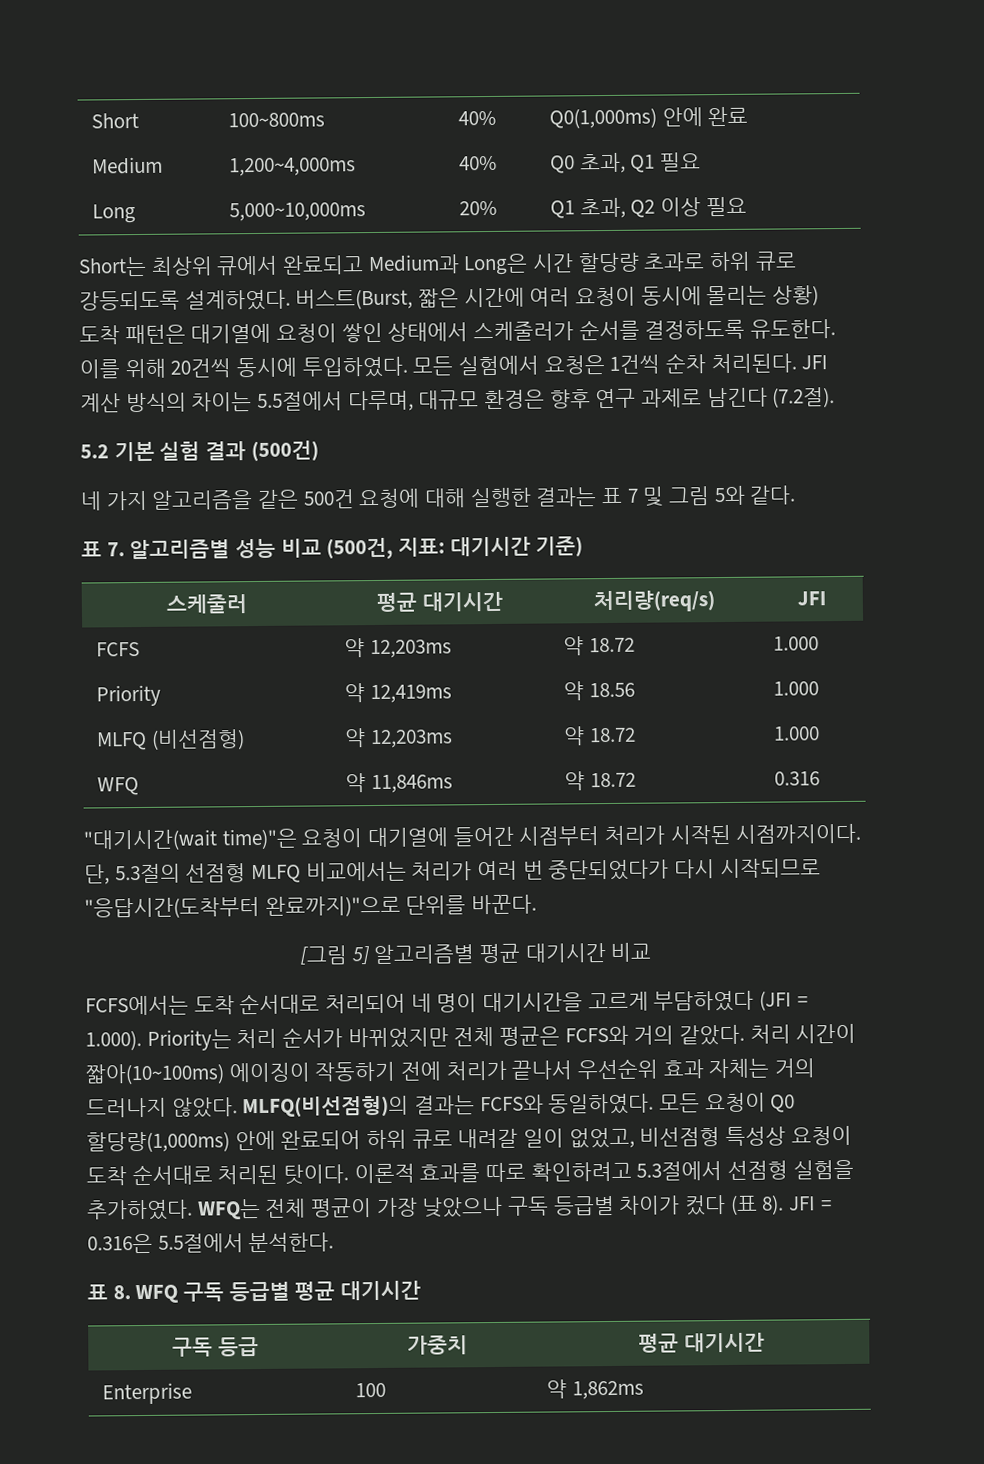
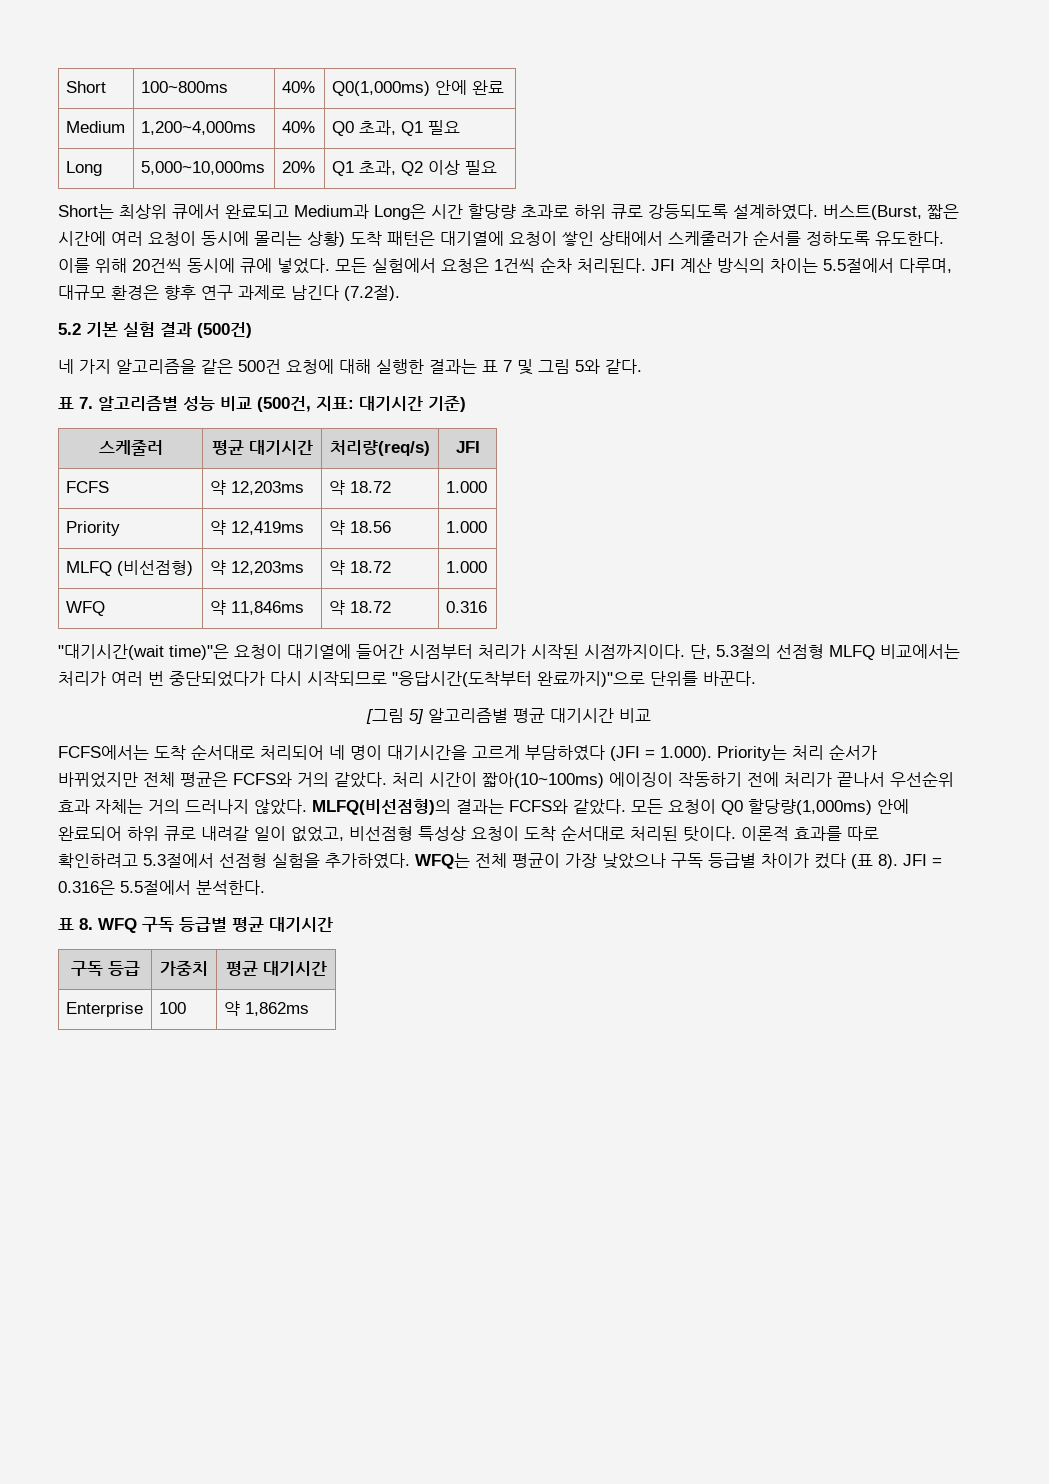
- 버스트(Burst, 짧은 시간에 여러 요청이 동시에 몰리는 상황) 도착 패턴은 대기열에 요청이 쌓인 상태에서 스케줄러가 순서를 결정하도록 유도한다.
+ 버스트(Burst, 짧은 시간에 여러 요청이 동시에 몰리는 상황) 도착 패턴은 대기열에 요청이 쌓인 상태에서 스케줄러가 순서를 정하도록 유도한다.
- 이를 위해 20건씩 동시에 투입하였다.
+ 이를 위해 20건씩 동시에 큐에 넣었다.
- MLFQ(비선점형)의 결과는 FCFS와 동일하였다.
+ MLFQ(비선점형)의 결과는 FCFS와 같았다.

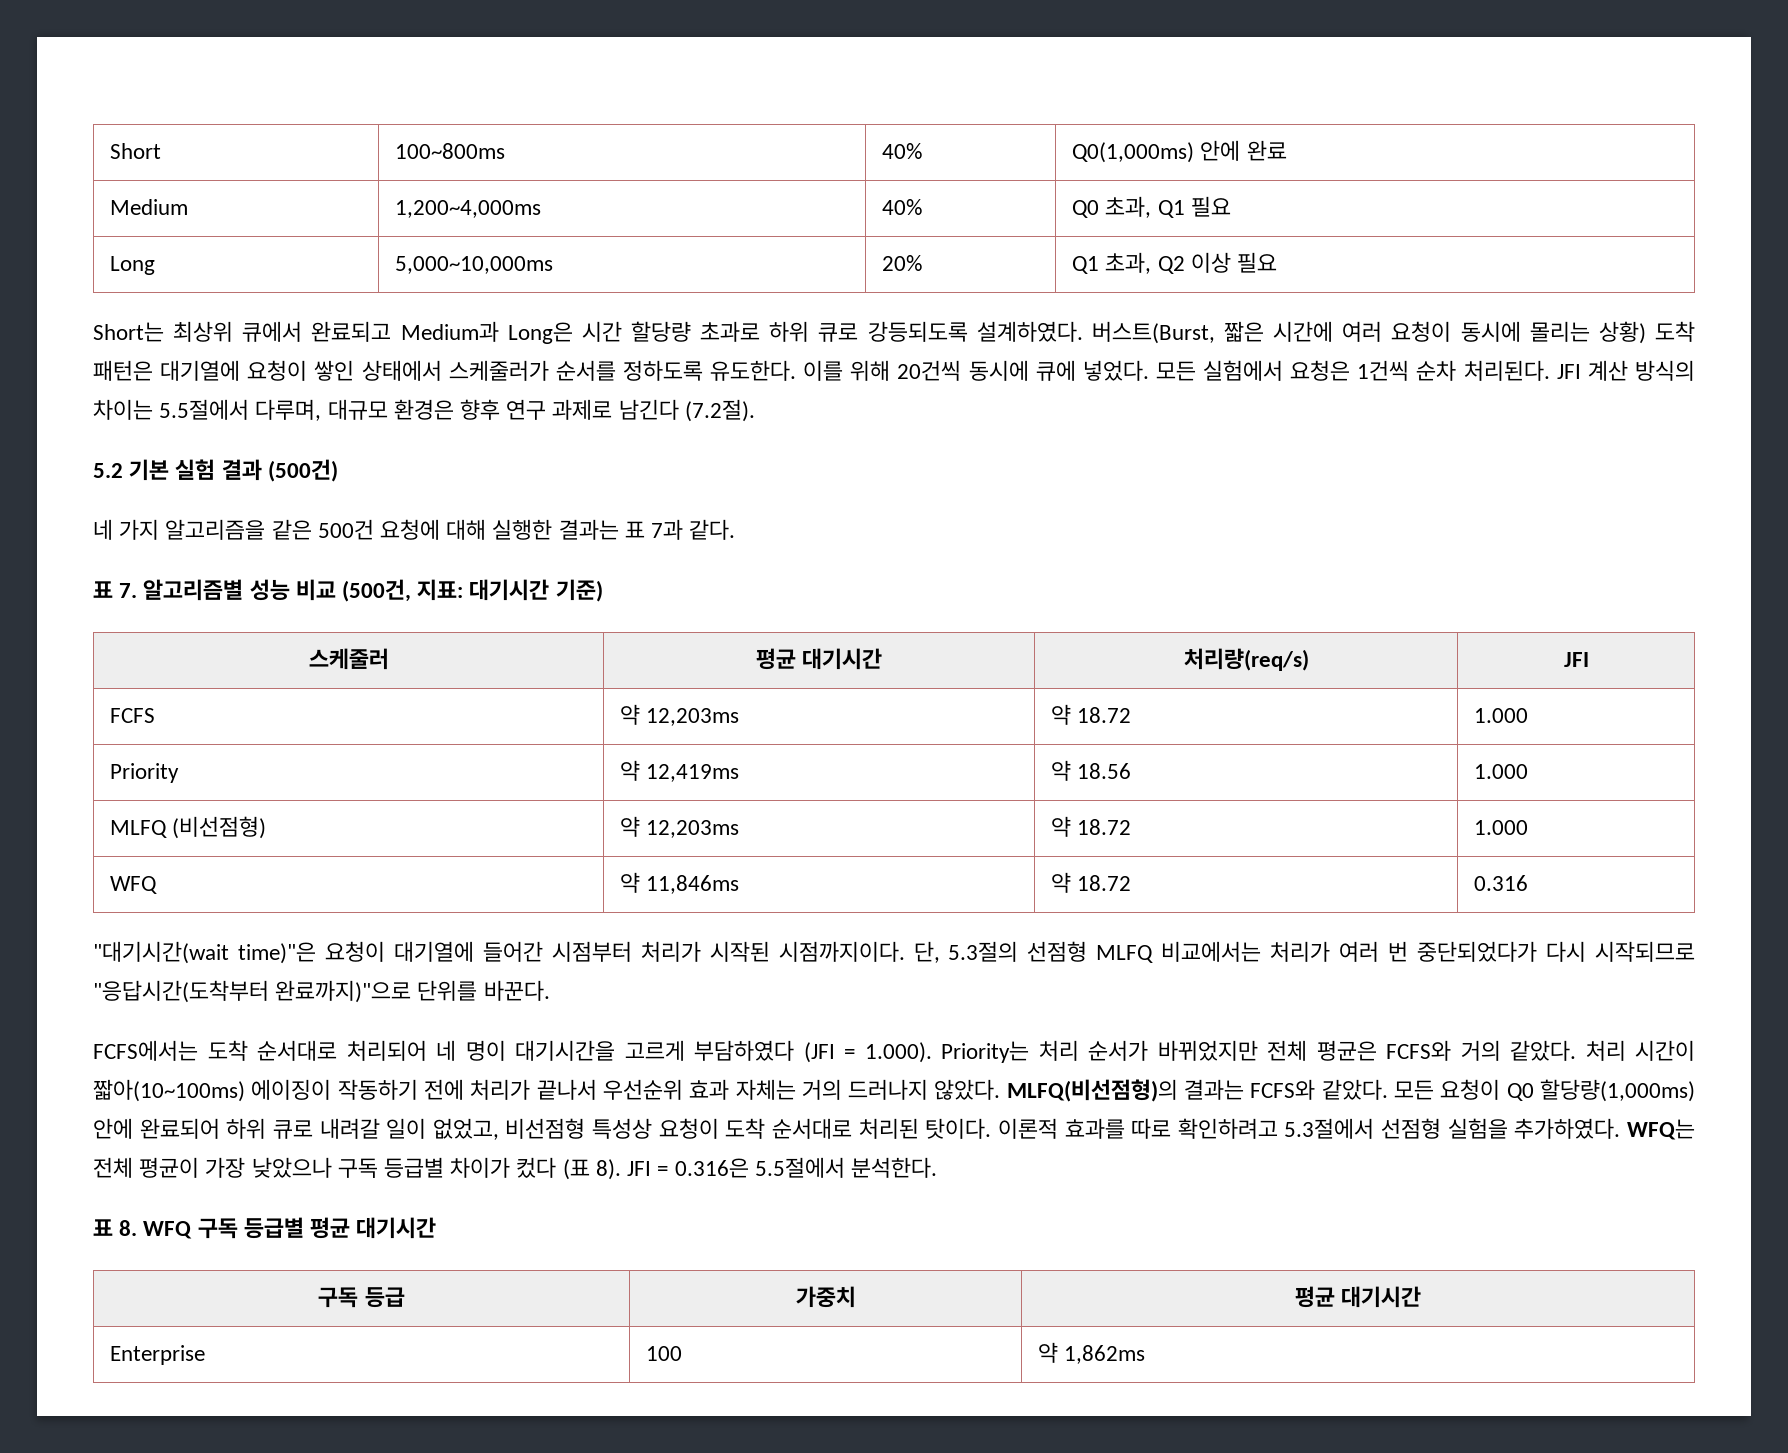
- 네 가지 알고리즘을 같은 500건 요청에 대해 실행한 결과는 표 7 및 그림 5와 같다.
+ 네 가지 알고리즘을 같은 500건 요청에 대해 실행한 결과는 표 7과 같다.
- [그림 5] 알고리즘별 평균 대기시간 비교

